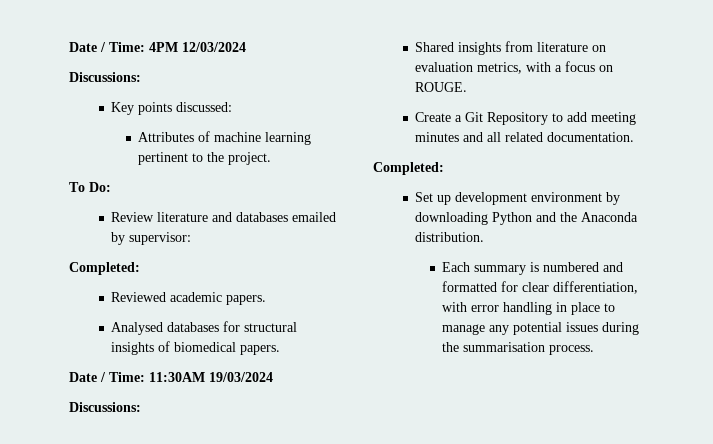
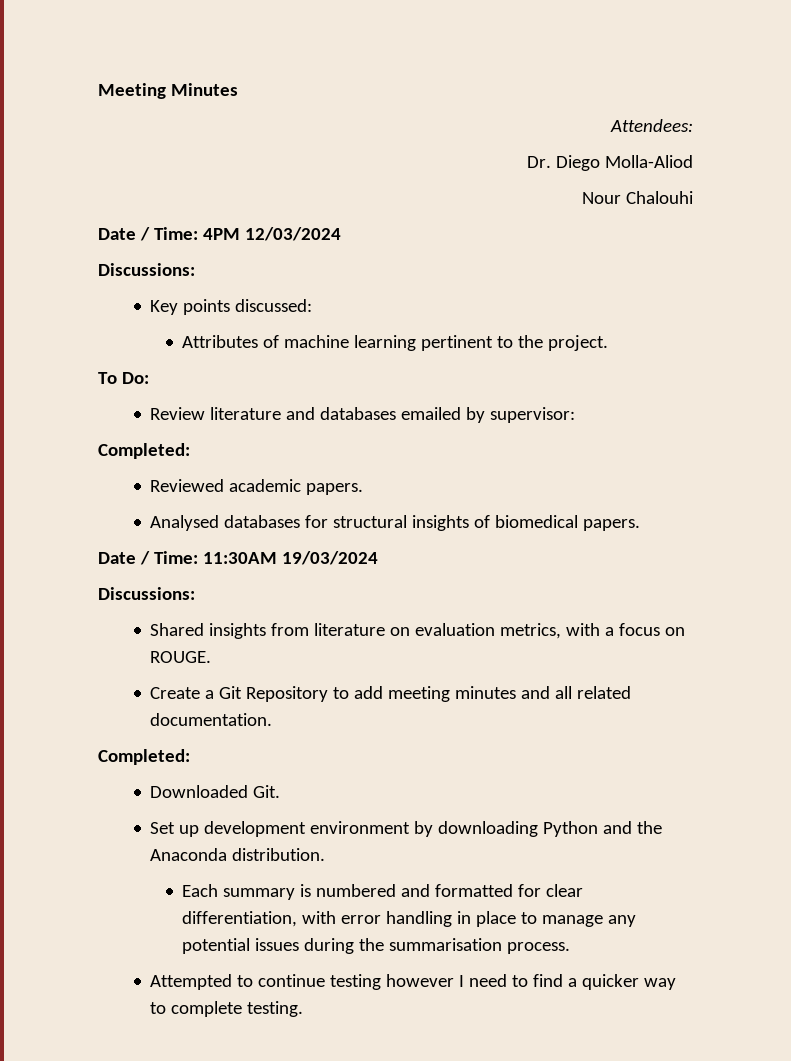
+ Meeting Minutes
+ Attendees:
+ Dr. Diego Molla-Aliod
+ Nour Chalouhi
+ Downloaded Git.
+ Attempted to continue testing however I need to find a quicker way to complete testing.

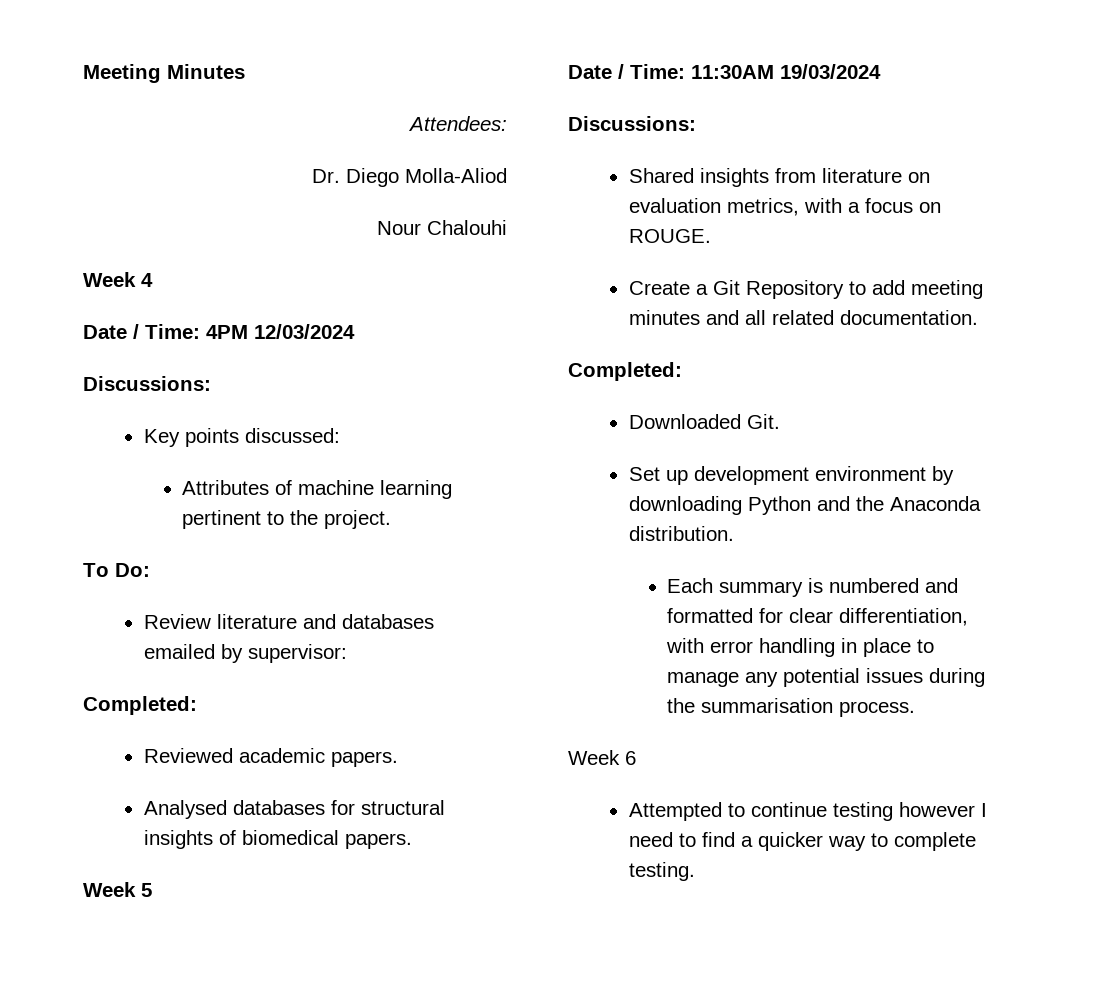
+ Week 4
+ Week 5
+ Week 6

